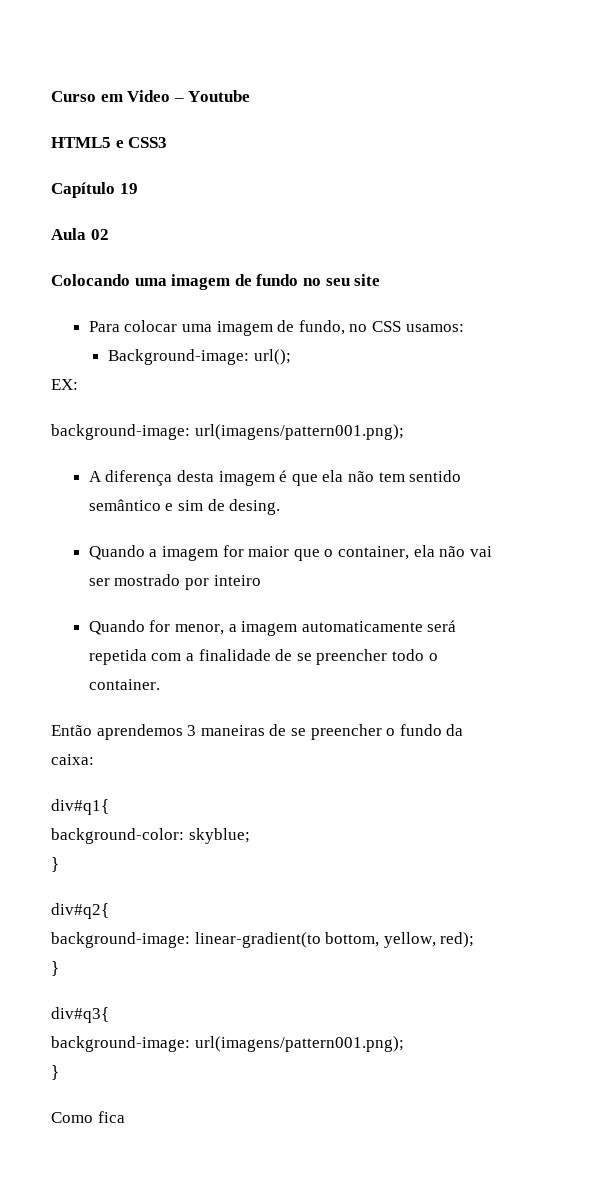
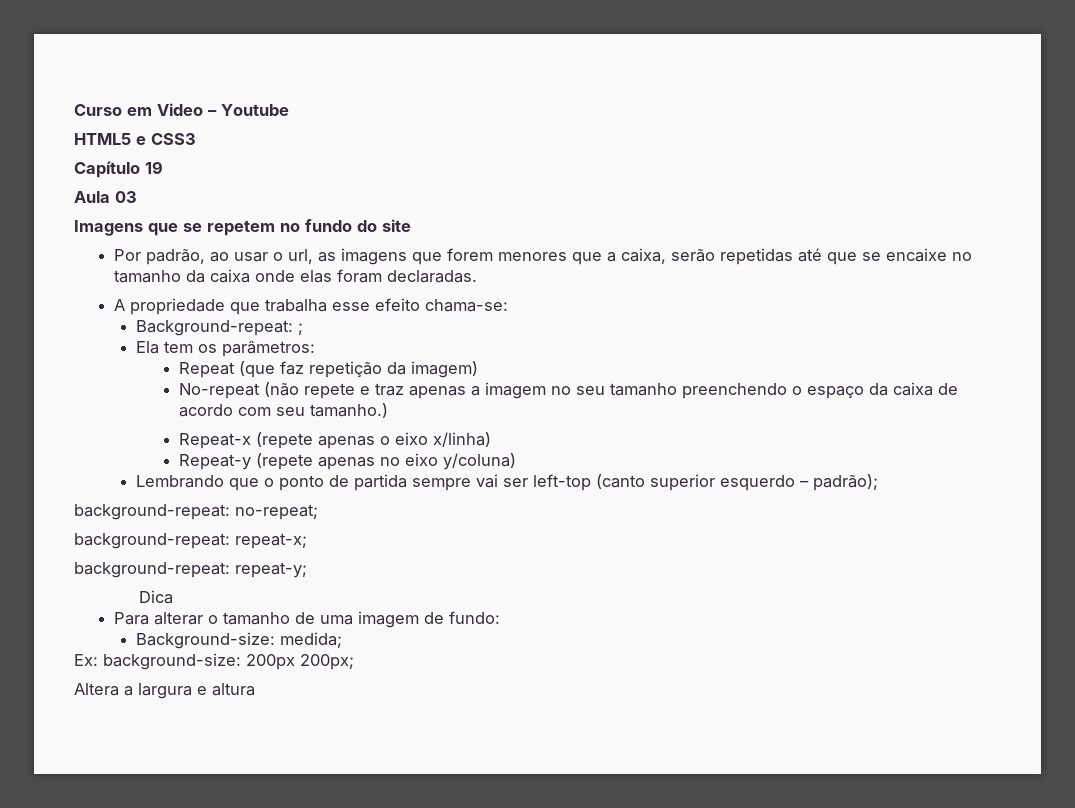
- Aula 02
- Colocando uma imagem de fundo no seu site
- Para colocar uma imagem de fundo, no CSS usamos:
- Background-image: url();
- EX:
- background-image: url(imagens/pattern001.png);
- A diferença desta imagem é que ela não tem sentido semântico e sim de desing.
- Quando a imagem for maior que o container, ela não vai ser mostrado por inteiro
- Quando for menor, a imagem automaticamente será repetida com a finalidade de se preencher todo o container.
- Então aprendemos 3 maneiras de se preencher o fundo da caixa:
- div#q1{
- background-color: skyblue;
- }
- div#q2{
- background-image: linear-gradient(to bottom, yellow, red);
- }
- div#q3{
- background-image: url(imagens/pattern001.png);
- }
- Como fica
+ Aula 03
+ Imagens que se repetem no fundo do site
+ Por padrão, ao usar o url, as imagens que forem menores que a caixa, serão repetidas até que se encaixe no tamanho da caixa onde elas foram declaradas.
+ A propriedade que trabalha esse efeito chama-se:
+ Background-repeat: ;
+ Ela tem os parâmetros:
+ Repeat (que faz repetição da imagem)
+ No-repeat (não repete e traz apenas a imagem no seu tamanho preenchendo o espaço da caixa de acordo com seu tamanho.)
+ Repeat-x (repete apenas o eixo x/linha)
+ Repeat-y (repete apenas no eixo y/coluna)
+ Lembrando que o ponto de partida sempre vai ser left-top (canto superior esquerdo – padrão);
+ background-repeat: no-repeat;
+ background-repeat: repeat-x;
+ background-repeat: repeat-y;
+ Dica
+ Para alterar o tamanho de uma imagem de fundo:
+ Background-size: medida;
+ Ex: background-size: 200px 200px;
+ Altera a largura e altura

